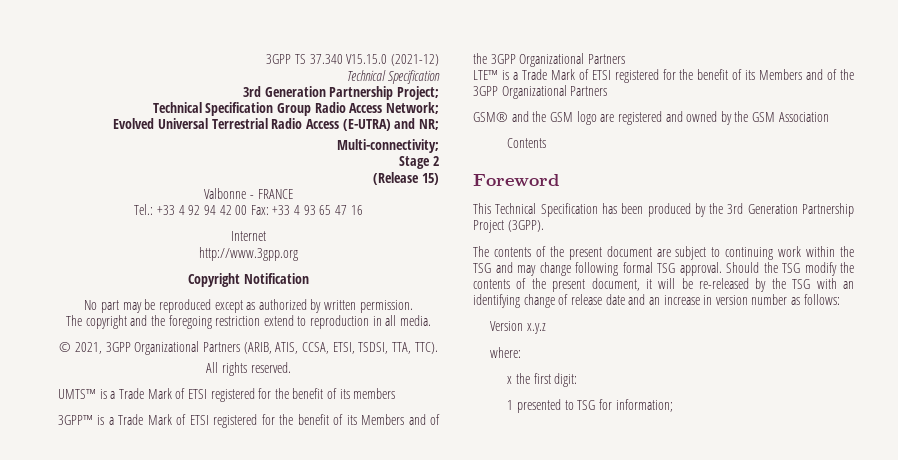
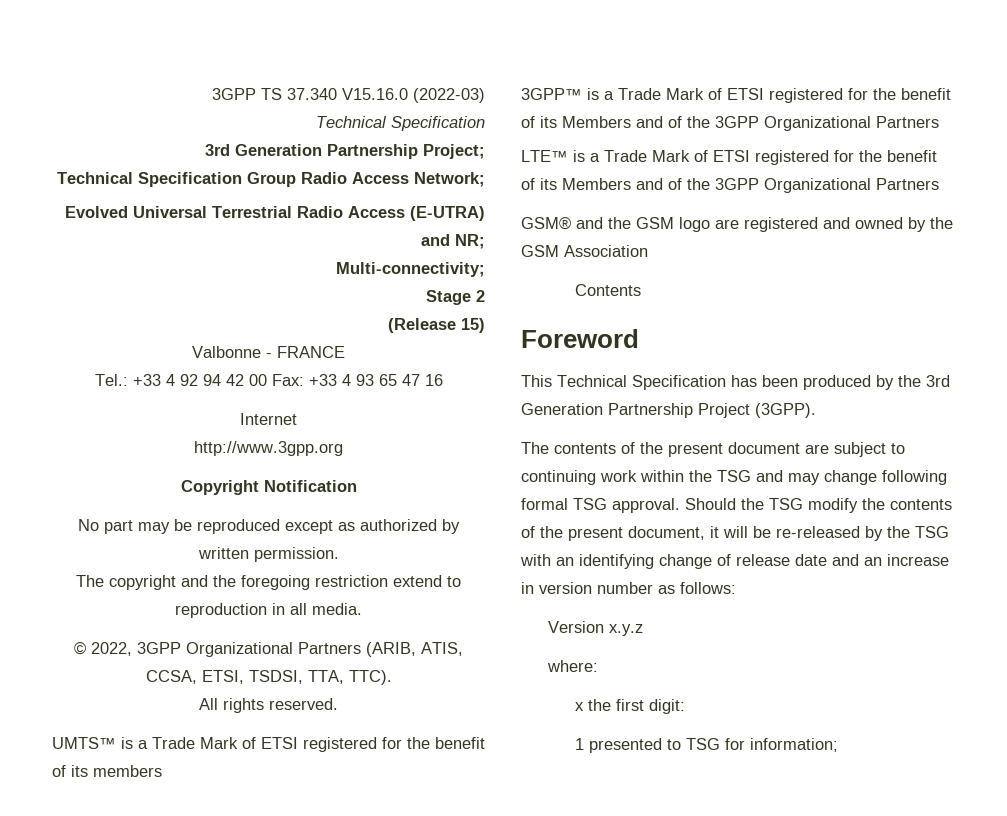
- 3GPP TS 37.340 V15.15.0 (2021-12)
+ 3GPP TS 37.340 V15.16.0 (2022-03)
- © 2021, 3GPP Organizational Partners (ARIB, ATIS, CCSA, ETSI, TSDSI, TTA, TTC).
+ © 2022, 3GPP Organizational Partners (ARIB, ATIS, CCSA, ETSI, TSDSI, TTA, TTC).

